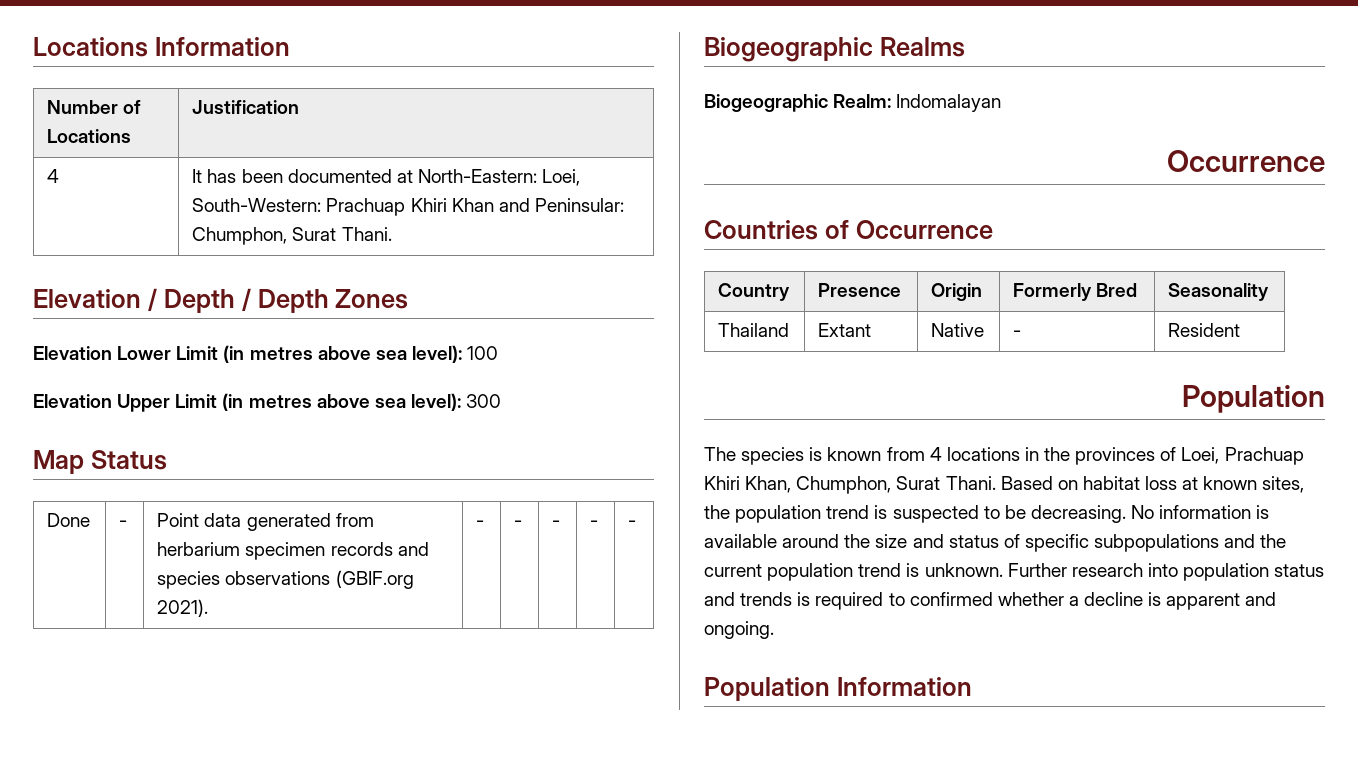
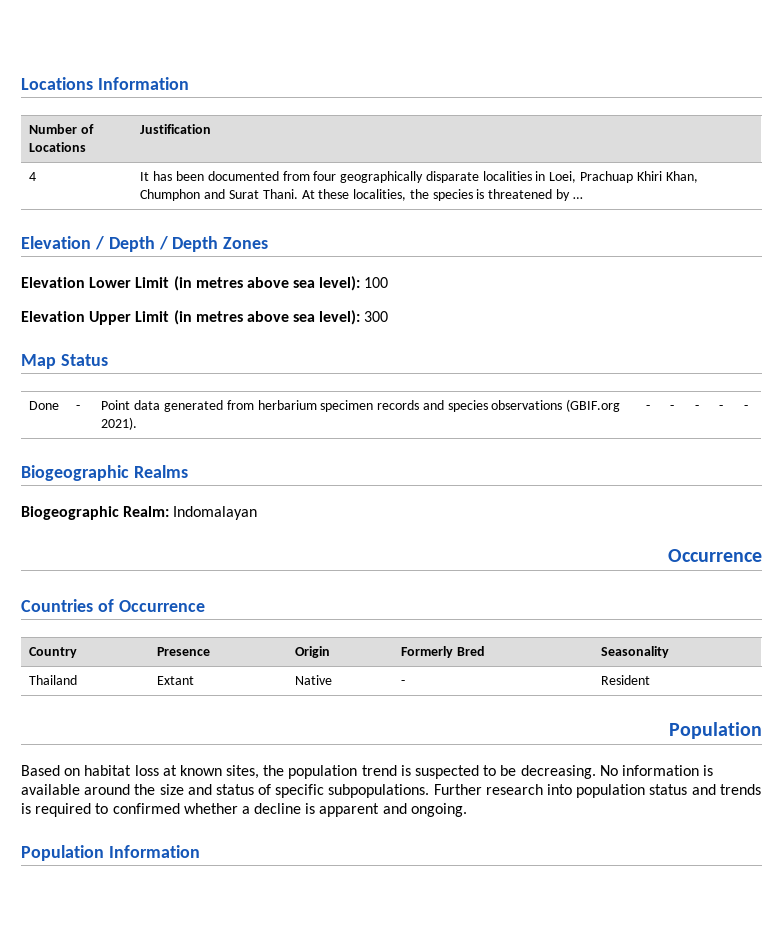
- 4 | It has been documented at North-Eastern: Loei, South-Western: Prachuap Khiri Khan and Peninsular: Chumphon, Surat Thani.
+ 4 | It has been documented from four geographically disparate localities in Loei, Prachuap Khiri Khan, Chumphon and Surat Thani. At these localities, the species is threatened by …
- The species is known from 4 locations in the provinces of Loei, Prachuap Khiri Khan, Chumphon, Surat Thani.
- No information is available around the size and status of specific subpopulations and the current population trend is unknown.
+ No information is available around the size and status of specific subpopulations.

